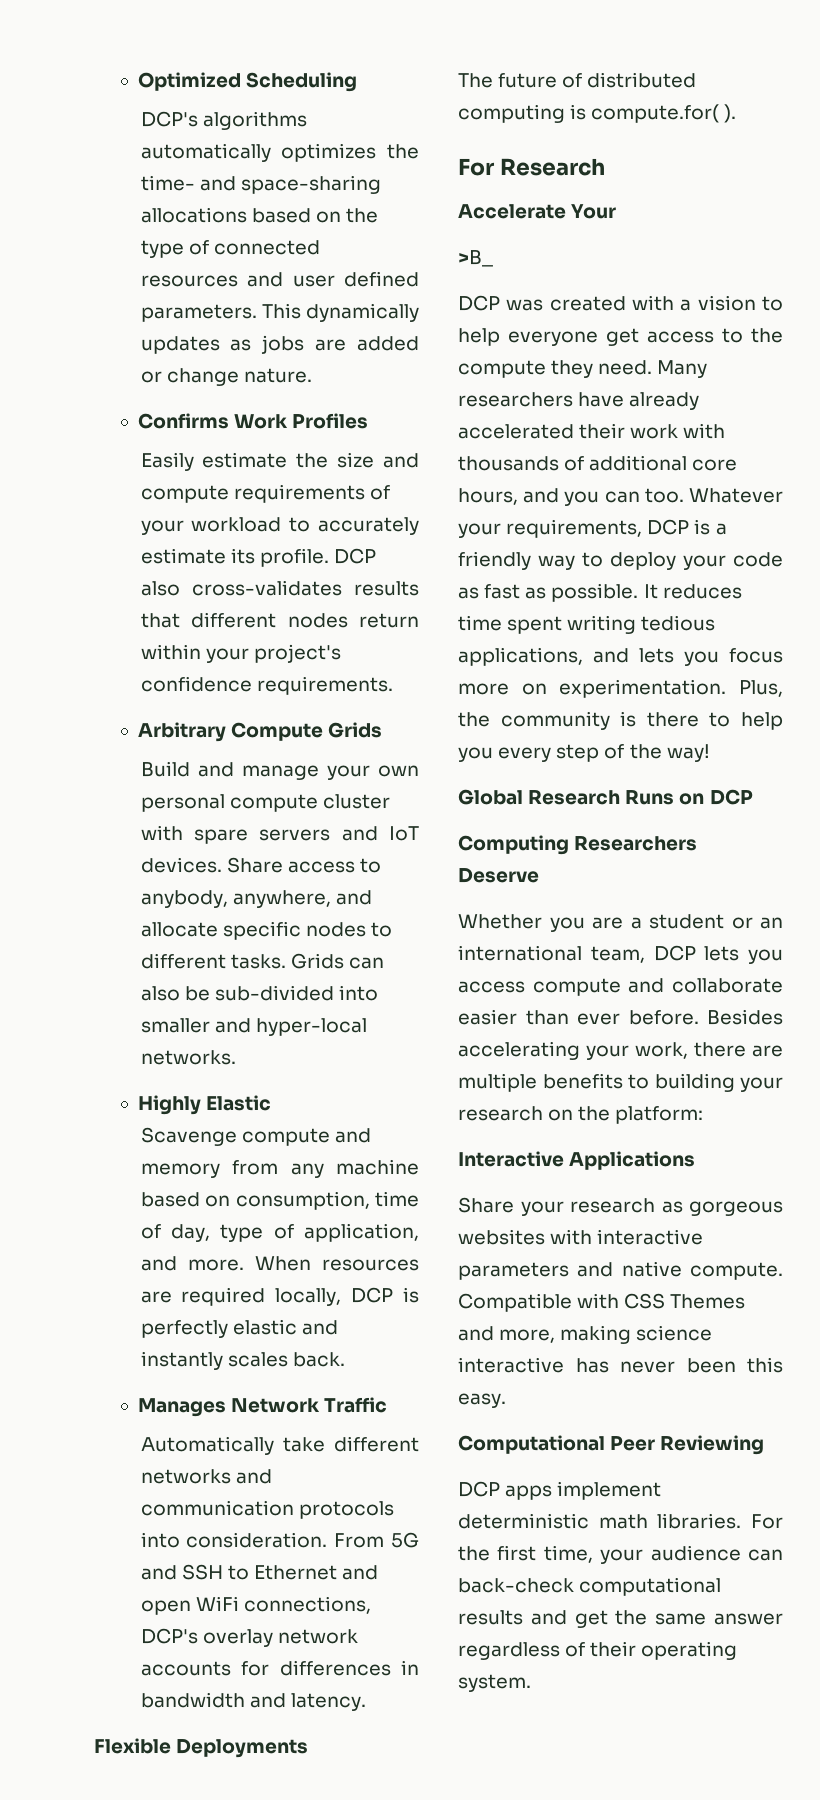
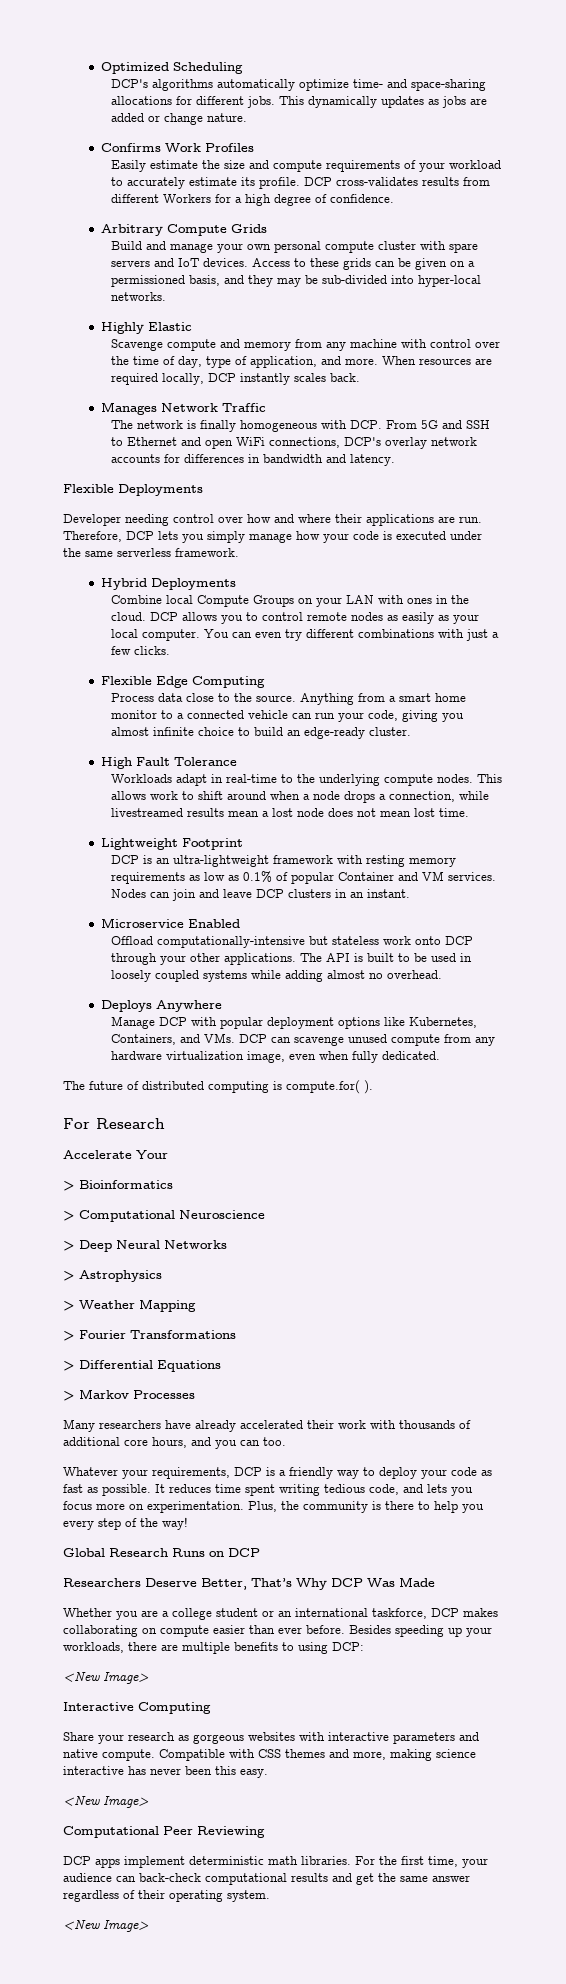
- DCP's algorithms automatically optimizes the time- and space-sharing allocations based on the type of connected resources and user defined parameters.
+ DCP's algorithms automatically optimize time- and space-sharing allocations for different jobs.
- DCP also cross-validates results that different nodes return within your project's confidence requirements.
+ DCP cross-validates results from different Workers for a high degree of confidence.
- Share access to anybody, anywhere, and allocate specific nodes to different tasks. Grids can also be sub-divided into smaller and hyper-local networks.
+ Access to these grids can be given on a permissioned basis, and they may be sub-divided into hyper-local networks.
- Scavenge compute and memory from any machine based on consumption, time of day, type of application, and more.
+ Scavenge compute and memory from any machine with control over the time of day, type of application, and more.
- When resources are required locally, DCP is perfectly elastic and instantly scales back.
+ When resources are required locally, DCP instantly scales back.
- Automatically take different networks and communication protocols into consideration. From 5G and SSH to Ethernet and open WiFi connections, DCP's overlay network accounts for differences in bandwidth and latency.
+ The network is finally homogeneous with DCP. From 5G and SSH to Ethernet and open WiFi connections, DCP's overlay network accounts for differences in bandwidth and latency.
+ Developer needing control over how and where their applications are run. Therefore, DCP lets you simply manage how your code is executed under the same serverless framework.
+ Hybrid Deployments
+ Combine local Compute Groups on your LAN with ones in the cloud. DCP allows you to control remote nodes as easily as your local computer. You can even try different combinations with just a few clicks.
+ Flexible Edge Computing
+ Process data close to the source. Anything from a smart home monitor to a connected vehicle can run your code, giving you almost infinite choice to build an edge-ready cluster.
+ High Fault Tolerance
+ Workloads adapt in real-time to the underlying compute nodes. This allows work to shift around when a node drops a connection, while livestreamed results mean a lost node does not mean lost time.
+ Lightweight Footprint
+ DCP is an ultra-lightweight framework with resting memory requirements as low as 0.1% of popular Container and VM services. Nodes can join and leave DCP clusters in an instant.
+ Microservice Enabled
+ Offload computationally-intensive but stateless work onto DCP through your other applications. The API is built to be used in loosely coupled systems while adding almost no overhead.
+ Deploys Anywhere
+ Manage DCP with popular deployment options like Kubernetes, Containers, and VMs. DCP can scavenge unused compute from any hardware virtualization image, even when fully dedicated.
- >B_
- DCP was created with a vision to help everyone get access to the compute they need. Many researchers have already accelerated their work with thousands of additional core hours, and you can too. Whatever your requirements, DCP is a friendly way to deploy your code as fast as possible.
+ > Bioinformatics
+ > Computational Neuroscience
+ > Deep Neural Networks
+ > Astrophysics
+ > Weather Mapping
+ > Fourier Transformations
+ > Differential Equations
+ > Markov Processes
+ Many researchers have already accelerated their work with thousands of additional core hours, and you can too.
+ Whatever your requirements, DCP is a friendly way to deploy your code as fast as possible.
- It reduces time spent writing tedious applications, and lets you focus more on experimentation.
+ It reduces time spent writing tedious code, and lets you focus more on experimentation.
- Computing Researchers Deserve
+ Researchers Deserve Better, That’s Why DCP Was Made
- Whether you are a student or an international team, DCP lets you access compute and collaborate easier than ever before.
+ Whether you are a college student or an international taskforce, DCP makes collaborating on compute easier than ever before.
- Besides accelerating your work, there are multiple benefits to building your research on the platform:
+ Besides speeding up your workloads, there are multiple benefits to using DCP:
+ <New Image>
- Interactive Applications
+ Interactive Computing
- Compatible with CSS Themes and more, making science interactive has never been this easy.
+ Compatible with CSS themes and more, making science interactive has never been this easy.
+ <New Image>
  For the first time, your audience can back-check computational results and get the same answer regardless of their operating system.
+ <New Image>

